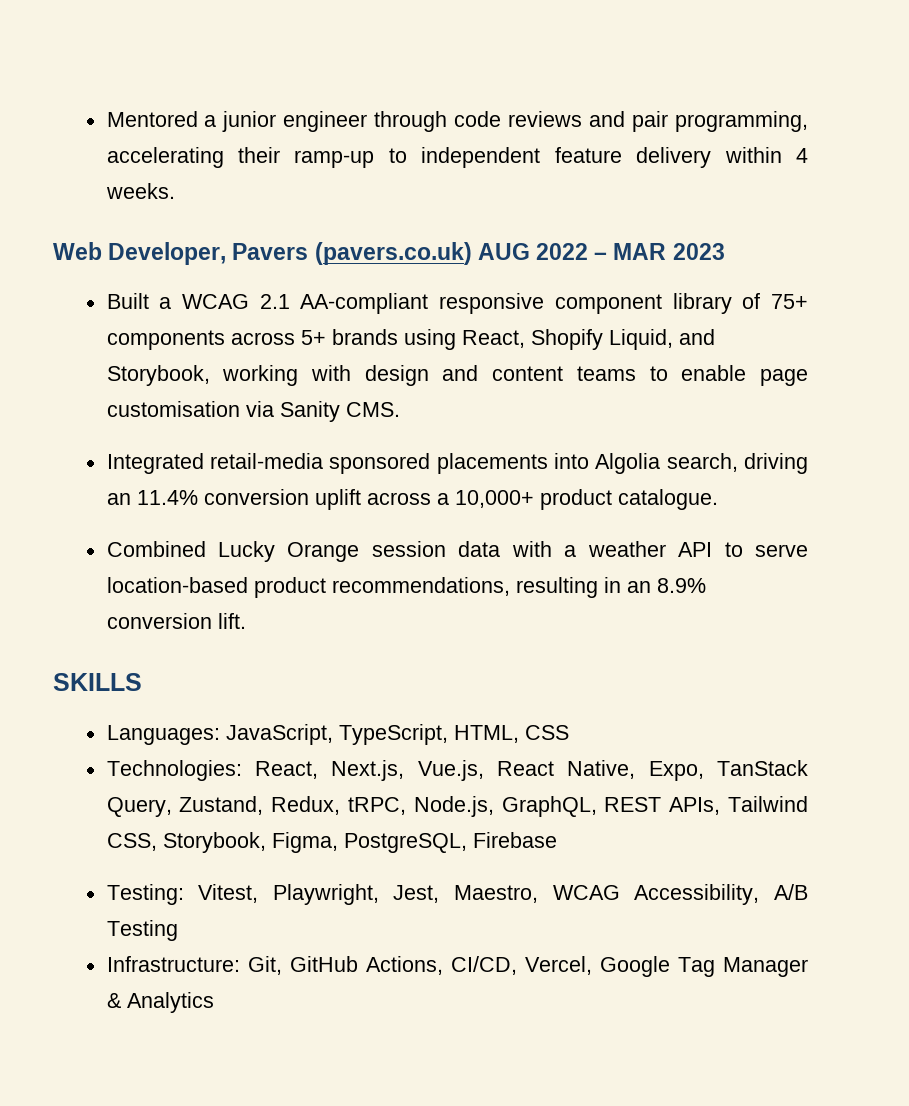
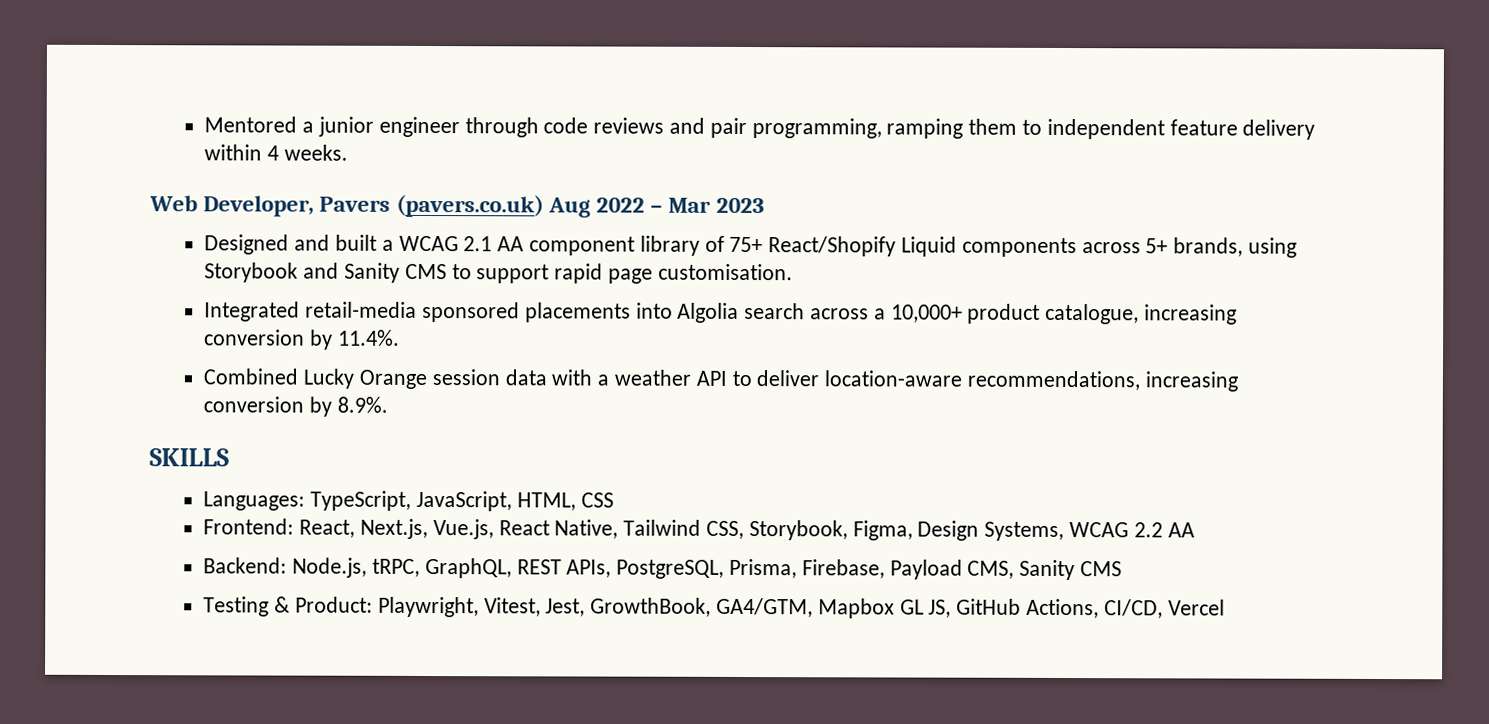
- Mentored a junior engineer through code reviews and pair programming, accelerating their ramp-up to independent feature delivery within 4 weeks.
+ Mentored a junior engineer through code reviews and pair programming, ramping them to independent feature delivery within 4 weeks.
- Web Developer, Pavers (pavers.co.uk) AUG 2022 – MAR 2023
+ Web Developer, Pavers (pavers.co.uk) Aug 2022 – Mar 2023
- Built a WCAG 2.1 AA-compliant responsive component library of 75+ components across 5+ brands using React, Shopify Liquid, and Storybook, working with design and content teams to enable page customisation via Sanity CMS.
+ Designed and built a WCAG 2.1 AA component library of 75+ React/Shopify Liquid components across 5+ brands, using Storybook and Sanity CMS to support rapid page customisation.
- Integrated retail-media sponsored placements into Algolia search, driving an 11.4% conversion uplift across a 10,000+ product catalogue.
+ Integrated retail-media sponsored placements into Algolia search across a 10,000+ product catalogue, increasing conversion by 11.4%.
- Combined Lucky Orange session data with a weather API to serve location-based product recommendations, resulting in an 8.9% conversion lift.
+ Combined Lucky Orange session data with a weather API to deliver location-aware recommendations, increasing conversion by 8.9%.
- Languages: JavaScript, TypeScript, HTML, CSS
+ Languages: TypeScript, JavaScript, HTML, CSS
- Technologies: React, Next.js, Vue.js, React Native, Expo, TanStack Query, Zustand, Redux, tRPC, Node.js, GraphQL, REST APIs, Tailwind CSS, Storybook, Figma, PostgreSQL, Firebase
- Testing: Vitest, Playwright, Jest, Maestro, WCAG Accessibility, A/B Testing
- Infrastructure: Git, GitHub Actions, CI/CD, Vercel, Google Tag Manager & Analytics
+ Frontend: React, Next.js, Vue.js, React Native, Tailwind CSS, Storybook, Figma, Design Systems, WCAG 2.2 AA
+ Backend: Node.js, tRPC, GraphQL, REST APIs, PostgreSQL, Prisma, Firebase, Payload CMS, Sanity CMS
+ Testing & Product: Playwright, Vitest, Jest, GrowthBook, GA4/GTM, Mapbox GL JS, GitHub Actions, CI/CD, Vercel

